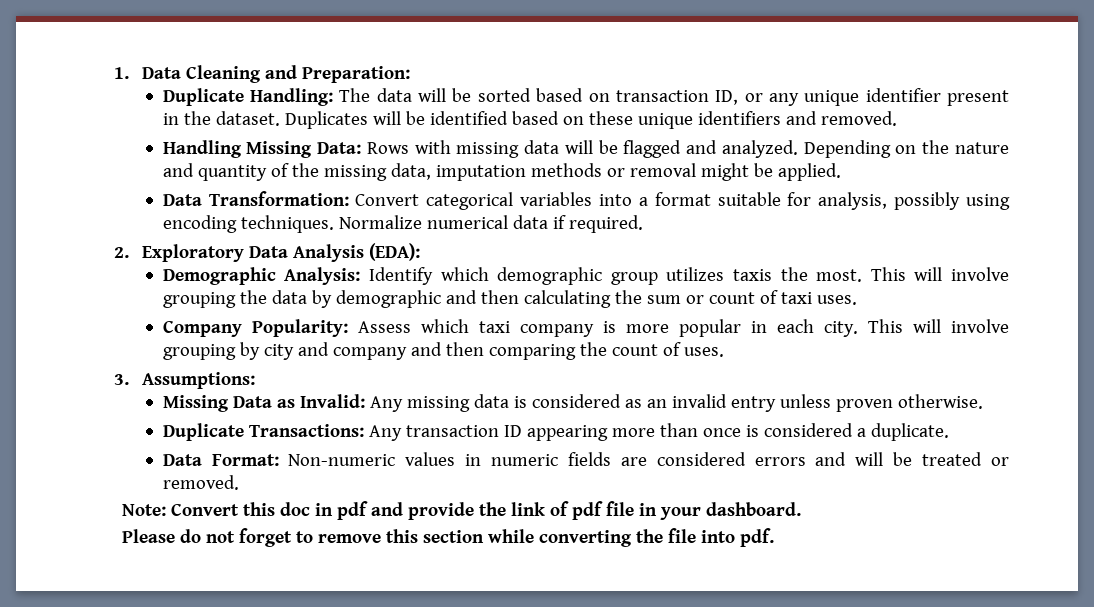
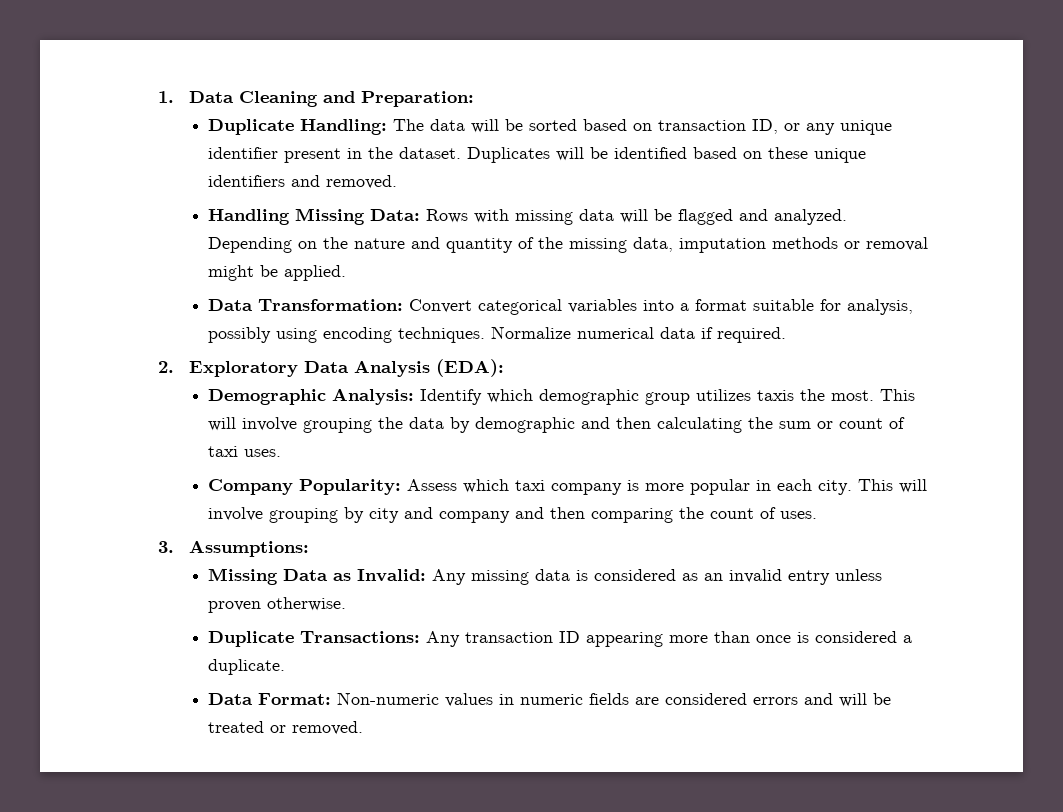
- Note: Convert this doc in pdf and provide the link of pdf file in your dashboard.
- Please do not forget to remove this section while converting the file into pdf.

